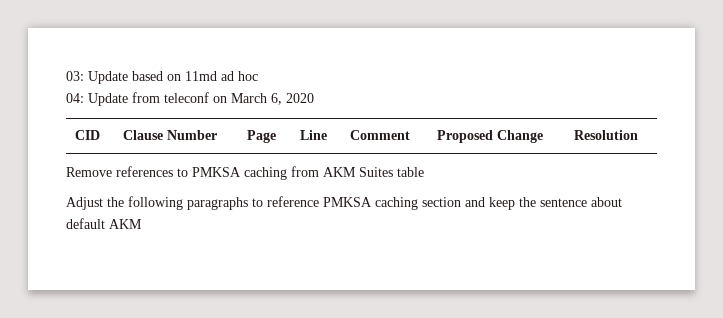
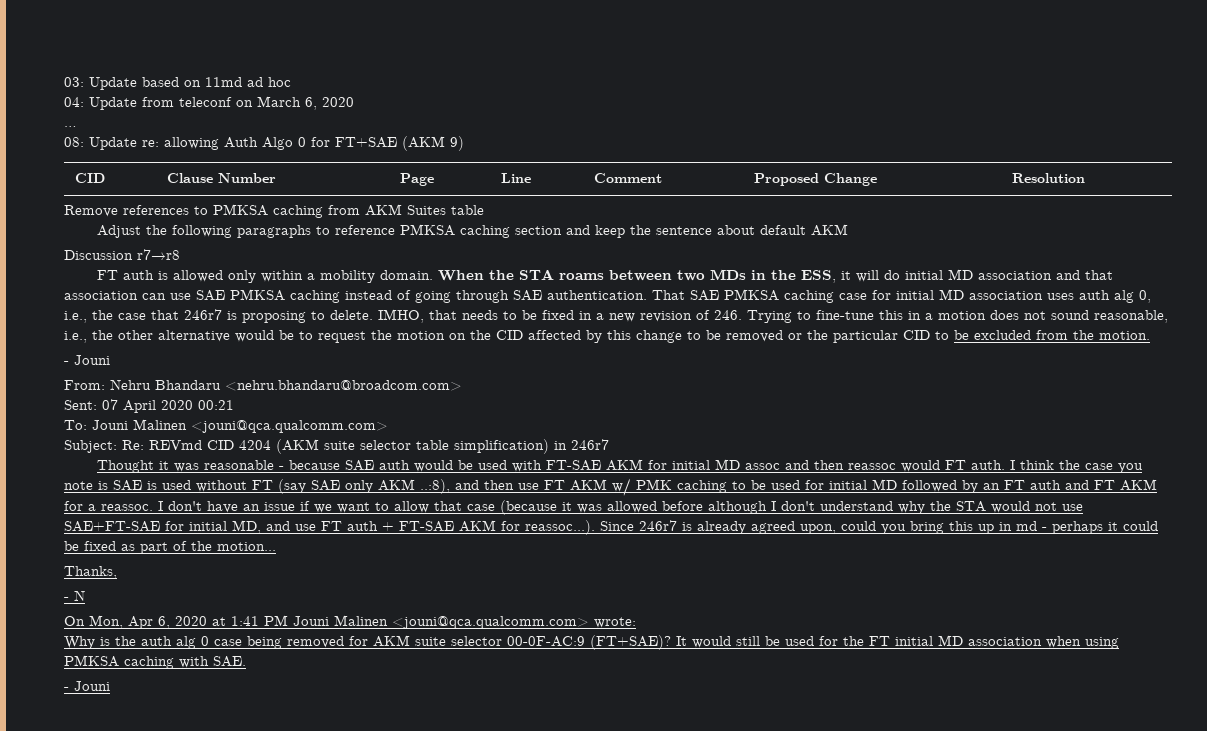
+ …
+ 08: Update re: allowing Auth Algo 0 for FT+SAE (AKM 9)
+ Discussion r7→r8
+ FT auth is allowed only within a mobility domain. When the STA roams between two MDs in the ESS, it will do initial MD association and that association can use SAE PMKSA caching instead of going through SAE authentication. That SAE PMKSA caching case for initial MD association uses auth alg 0, i.e., the case that 246r7 is proposing to delete. IMHO, that needs to be fixed in a new revision of 246. Trying to fine-tune this in a motion does not sound reasonable, i.e., the other alternative would be to request the motion on the CID affected by this change to be removed or the particular CID to be excluded from the motion.
+ - Jouni
+ From: Nehru Bhandaru <nehru.bhandaru@broadcom.com>
+ Sent: 07 April 2020 00:21
+ To: Jouni Malinen <jouni@qca.qualcomm.com>
+ Subject: Re: REVmd CID 4204 (AKM suite selector table simplification) in 246r7
+ Thought it was reasonable - because SAE auth would be used with FT-SAE AKM for initial MD assoc and then reassoc would FT auth. I think the case you note is SAE is used without FT (say SAE only AKM ..:8), and then use FT AKM w/ PMK caching to be used for initial MD followed by an FT auth and FT AKM for a reassoc. I don't have an issue if we want to allow that case (because it was allowed before although I don't understand why the STA would not use SAE+FT-SAE for initial MD, and use FT auth + FT-SAE AKM for reassoc...). Since 246r7 is already agreed upon, could you bring this up in md - perhaps it could be fixed as part of the motion...
+ Thanks,
+ - N
+ On Mon, Apr 6, 2020 at 1:41 PM Jouni Malinen <jouni@qca.qualcomm.com> wrote:
+ Why is the auth alg 0 case being removed for AKM suite selector 00-0F-AC:9 (FT+SAE)? It would still be used for the FT initial MD association when using PMKSA caching with SAE.
+ - Jouni

